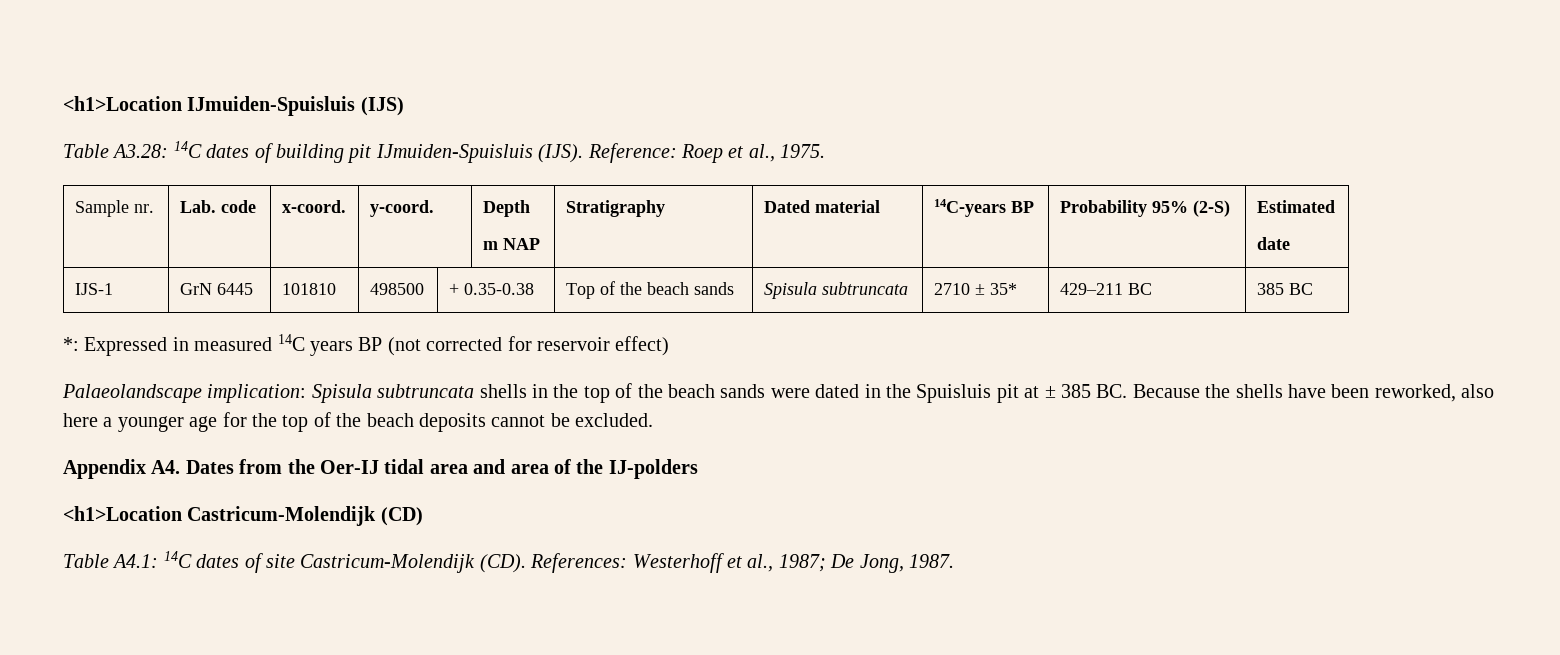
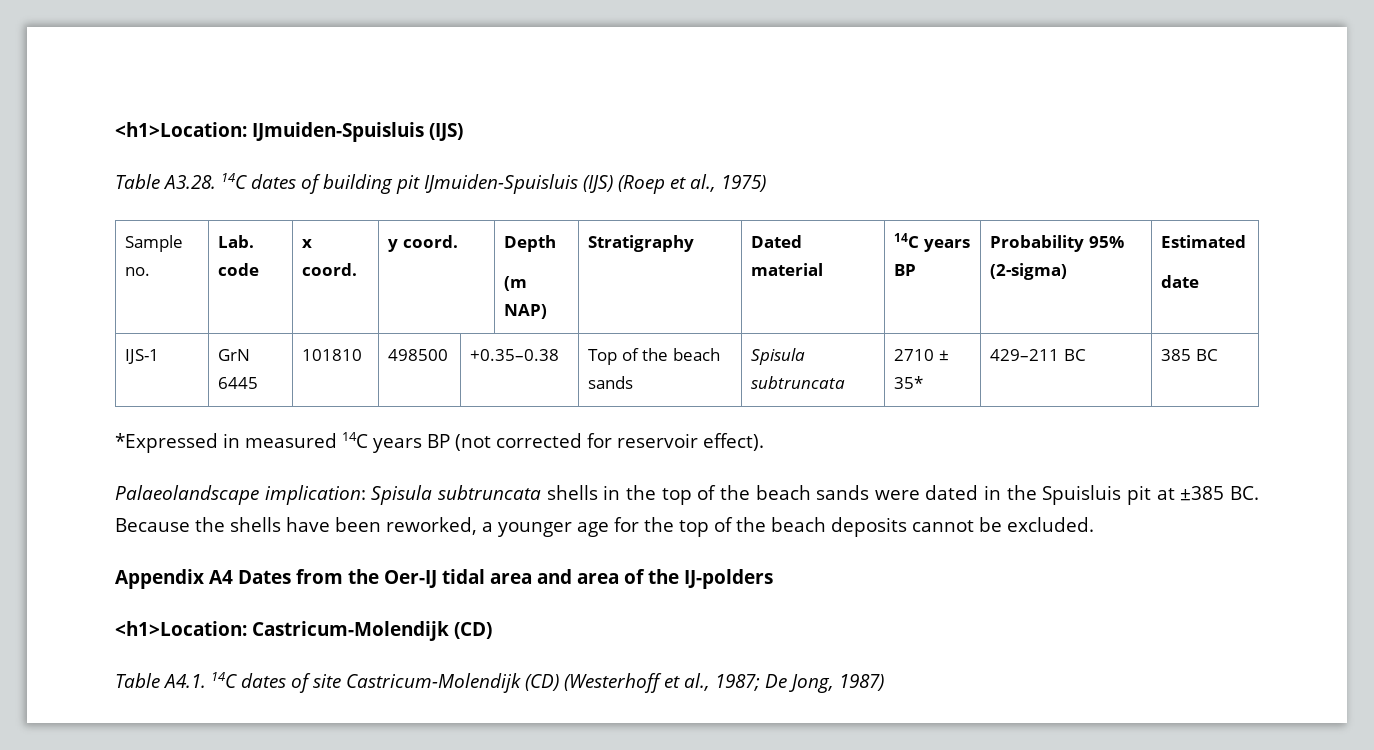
- <h1>Location IJmuiden-Spuisluis (IJS)
+ <h1>Location: IJmuiden-Spuisluis (IJS)
- Table A3.28: 14C dates of building pit IJmuiden-Spuisluis (IJS). Reference: Roep et al., 1975.
+ Table A3.28. 14C dates of building pit IJmuiden-Spuisluis (IJS) (Roep et al., 1975)
- Sample nr. | Lab. code | x-coord. | y-coord. | Depth
- m NAP | Stratigraphy | Dated material | 14C-years BP | Probability 95% (2-S) | Estimated
+ Sample no. | Lab. code | x coord. | y coord. | Depth
+ (m NAP) | Stratigraphy | Dated material | 14C years BP | Probability 95% (2-sigma) | Estimated
- IJS-1 | GrN 6445 | 101810 | 498500 | + 0.35-0.38 | Top of the beach sands | Spisula subtruncata | 2710 ± 35* | 429–211 BC | 385 BC
+ IJS-1 | GrN 6445 | 101810 | 498500 | +0.35–0.38 | Top of the beach sands | Spisula subtruncata | 2710 ± 35* | 429–211 BC | 385 BC
- *: Expressed in measured 14C years BP (not corrected for reservoir effect)
+ *Expressed in measured 14C years BP (not corrected for reservoir effect).
- Palaeolandscape implication: Spisula subtruncata shells in the top of the beach sands were dated in the Spuisluis pit at ± 385 BC. Because the shells have been reworked, also here a younger age for the top of the beach deposits cannot be excluded.
+ Palaeolandscape implication: Spisula subtruncata shells in the top of the beach sands were dated in the Spuisluis pit at ±385 BC. Because the shells have been reworked, a younger age for the top of the beach deposits cannot be excluded.
- Appendix A4. Dates from the Oer-IJ tidal area and area of the IJ-polders
+ Appendix A4 Dates from the Oer-IJ tidal area and area of the IJ-polders
- <h1>Location Castricum-Molendijk (CD)
+ <h1>Location: Castricum-Molendijk (CD)
- Table A4.1: 14C dates of site Castricum-Molendijk (CD). References: Westerhoff et al., 1987; De Jong, 1987.
+ Table A4.1. 14C dates of site Castricum-Molendijk (CD) (Westerhoff et al., 1987; De Jong, 1987)

